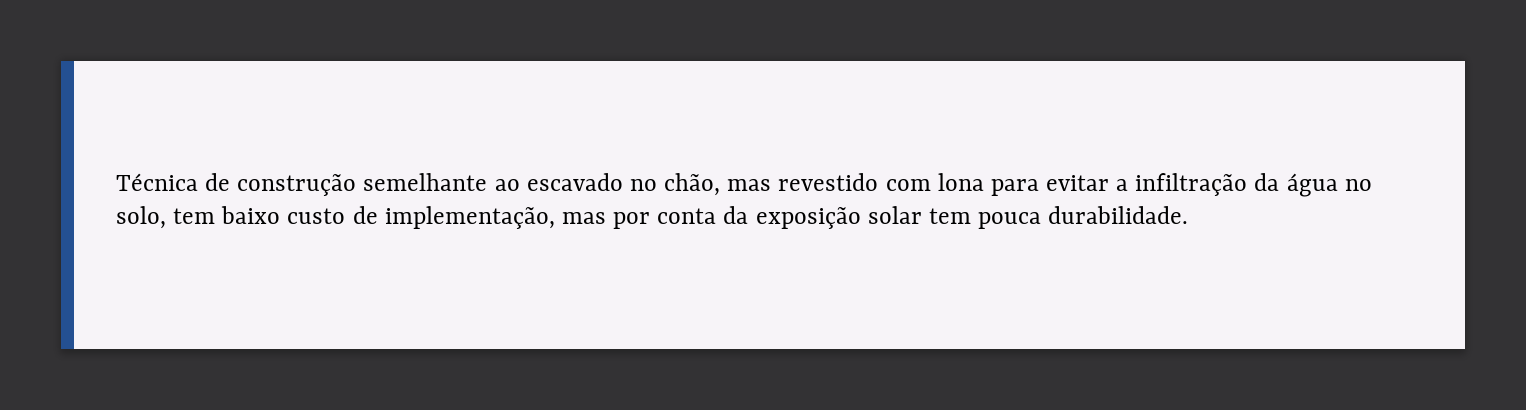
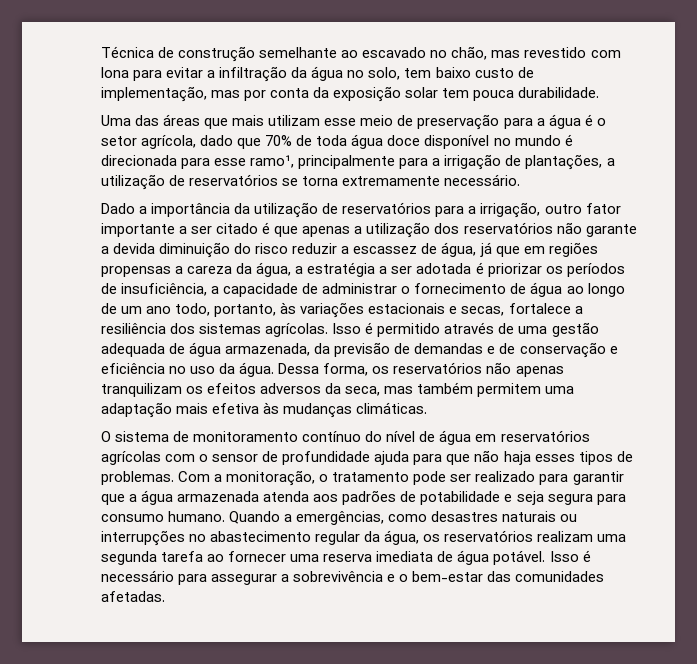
+ Uma das áreas que mais utilizam esse meio de preservação para a água é o setor agrícola, dado que 70% de toda água doce disponível no mundo é direcionada para esse ramo¹, principalmente para a irrigação de plantações, a utilização de reservatórios se torna extremamente necessário.
+ Dado a importância da utilização de reservatórios para a irrigação, outro fator importante a ser citado é que apenas a utilização dos reservatórios não garante a devida diminuição do risco reduzir a escassez de água, já que em regiões propensas a careza da água, a estratégia a ser adotada é priorizar os períodos de insuficiência, a capacidade de administrar o fornecimento de água ao longo de um ano todo, portanto, às variações estacionais e secas, fortalece a resiliência dos sistemas agrícolas. Isso é permitido através de uma gestão adequada de água armazenada, da previsão de demandas e de conservação e eficiência no uso da água. Dessa forma, os reservatórios não apenas tranquilizam os efeitos adversos da seca, mas também permitem uma adaptação mais efetiva às mudanças climáticas.
+ O sistema de monitoramento contínuo do nível de água em reservatórios agrícolas com o sensor de profundidade ajuda para que não haja esses tipos de problemas. Com a monitoração, o tratamento pode ser realizado para garantir que a água armazenada atenda aos padrões de potabilidade e seja segura para consumo humano. Quando a emergências, como desastres naturais ou interrupções no abastecimento regular da água, os reservatórios realizam uma segunda tarefa ao fornecer uma reserva imediata de água potável. Isso é necessário para assegurar a sobrevivência e o bem-estar das comunidades afetadas.

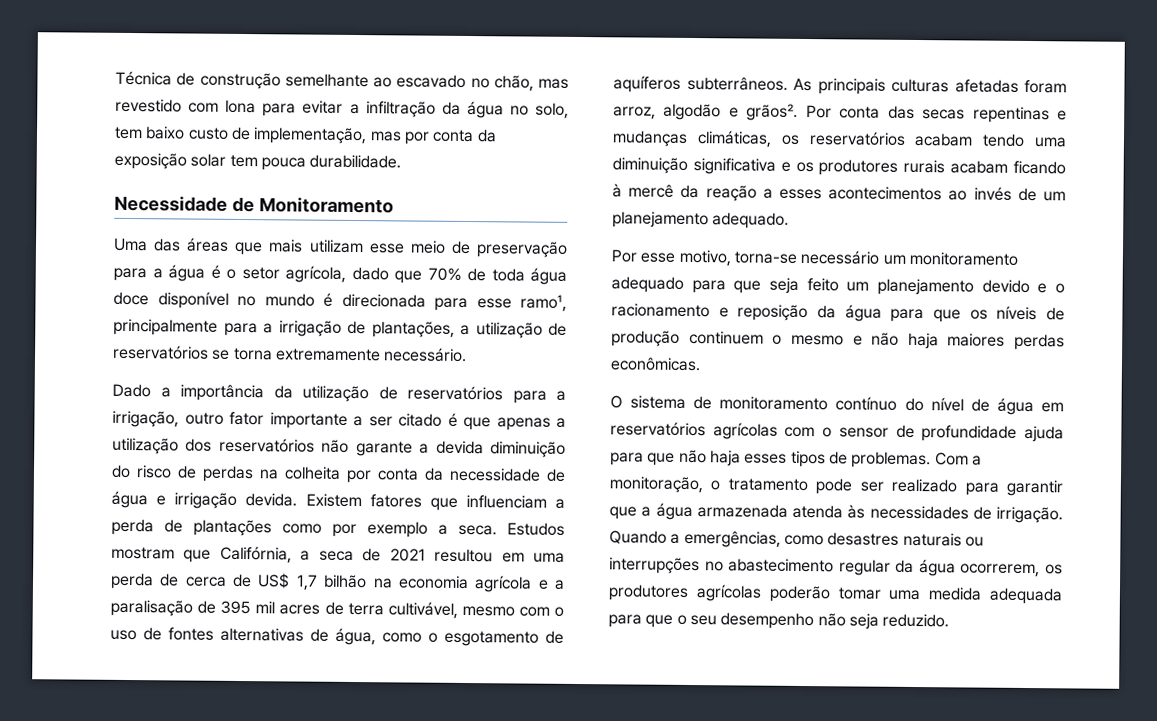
+ Necessidade de Monitoramento
- Dado a importância da utilização de reservatórios para a irrigação, outro fator importante a ser citado é que apenas a utilização dos reservatórios não garante a devida diminuição do risco reduzir a escassez de água, já que em regiões propensas a careza da água, a estratégia a ser adotada é priorizar os períodos de insuficiência, a capacidade de administrar o fornecimento de água ao longo de um ano todo, portanto, às variações estacionais e secas, fortalece a resiliência dos sistemas agrícolas. Isso é permitido através de uma gestão adequada de água armazenada, da previsão de demandas e de conservação e eficiência no uso da água. Dessa forma, os reservatórios não apenas tranquilizam os efeitos adversos da seca, mas também permitem uma adaptação mais efetiva às mudanças climáticas.
+ Dado a importância da utilização de reservatórios para a irrigação, outro fator importante a ser citado é que apenas a utilização dos reservatórios não garante a devida diminuição do risco de perdas na colheita por conta da necessidade de água e irrigação devida. Existem fatores que influenciam a perda de plantações como por exemplo a seca. Estudos mostram que Califórnia, a seca de 2021 resultou em uma perda de cerca de US$ 1,7 bilhão na economia agrícola e a paralisação de 395 mil acres de terra cultivável, mesmo com o uso de fontes alternativas de água, como o esgotamento de aquíferos subterrâneos. As principais culturas afetadas foram arroz, algodão e grãos². Por conta das secas repentinas e mudanças climáticas, os reservatórios acabam tendo uma diminuição significativa e os produtores rurais acabam ficando à mercê da reação a esses acontecimentos ao invés de um planejamento adequado.
+ Por esse motivo, torna-se necessário um monitoramento adequado para que seja feito um planejamento devido e o racionamento e reposição da água para que os níveis de produção continuem o mesmo e não haja maiores perdas econômicas.
- Com a monitoração, o tratamento pode ser realizado para garantir que a água armazenada atenda aos padrões de potabilidade e seja segura para consumo humano.
+ Com a monitoração, o tratamento pode ser realizado para garantir que a água armazenada atenda às necessidades de irrigação.
- Quando a emergências, como desastres naturais ou interrupções no abastecimento regular da água, os reservatórios realizam uma segunda tarefa ao fornecer uma reserva imediata de água potável. Isso é necessário para assegurar a sobrevivência e o bem-estar das comunidades afetadas.
+ Quando a emergências, como desastres naturais ou interrupções no abastecimento regular da água ocorrerem, os produtores agrícolas poderão tomar uma medida adequada para que o seu desempenho não seja reduzido.

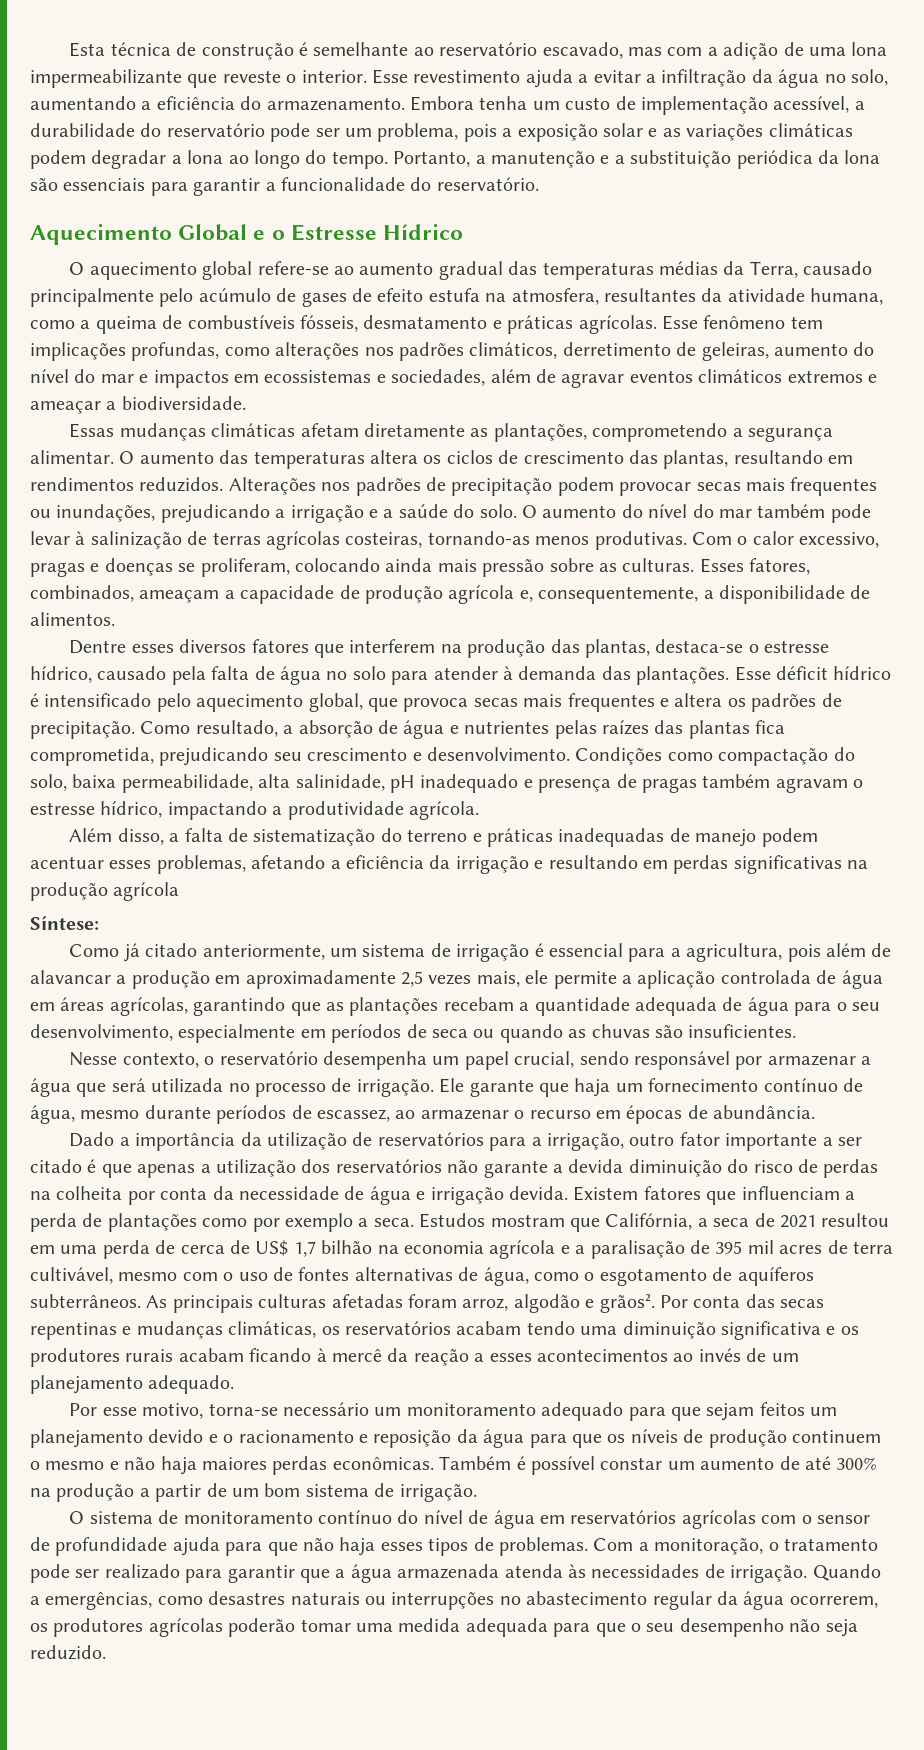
- Técnica de construção semelhante ao escavado no chão, mas revestido com lona para evitar a infiltração da água no solo, tem baixo custo de implementação, mas por conta da exposição solar tem pouca durabilidade.
- Necessidade de Monitoramento
- Uma das áreas que mais utilizam esse meio de preservação para a água é o setor agrícola, dado que 70% de toda água doce disponível no mundo é direcionada para esse ramo¹, principalmente para a irrigação de plantações, a utilização de reservatórios se torna extremamente necessário.
+ Esta técnica de construção é semelhante ao reservatório escavado, mas com a adição de uma lona impermeabilizante que reveste o interior. Esse revestimento ajuda a evitar a infiltração da água no solo, aumentando a eficiência do armazenamento. Embora tenha um custo de implementação acessível, a durabilidade do reservatório pode ser um problema, pois a exposição solar e as variações climáticas podem degradar a lona ao longo do tempo. Portanto, a manutenção e a substituição periódica da lona são essenciais para garantir a funcionalidade do reservatório.
+ Aquecimento Global e o Estresse Hídrico
+ O aquecimento global refere-se ao aumento gradual das temperaturas médias da Terra, causado principalmente pelo acúmulo de gases de efeito estufa na atmosfera, resultantes da atividade humana, como a queima de combustíveis fósseis, desmatamento e práticas agrícolas. Esse fenômeno tem implicações profundas, como alterações nos padrões climáticos, derretimento de geleiras, aumento do nível do mar e impactos em ecossistemas e sociedades, além de agravar eventos climáticos extremos e ameaçar a biodiversidade.
+ Essas mudanças climáticas afetam diretamente as plantações, comprometendo a segurança alimentar. O aumento das temperaturas altera os ciclos de crescimento das plantas, resultando em rendimentos reduzidos. Alterações nos padrões de precipitação podem provocar secas mais frequentes ou inundações, prejudicando a irrigação e a saúde do solo. O aumento do nível do mar também pode levar à salinização de terras agrícolas costeiras, tornando-as menos produtivas. Com o calor excessivo, pragas e doenças se proliferam, colocando ainda mais pressão sobre as culturas. Esses fatores, combinados, ameaçam a capacidade de produção agrícola e, consequentemente, a disponibilidade de alimentos.
+ Dentre esses diversos fatores que interferem na produção das plantas, destaca-se o estresse hídrico, causado pela falta de água no solo para atender à demanda das plantações. Esse déficit hídrico é intensificado pelo aquecimento global, que provoca secas mais frequentes e altera os padrões de precipitação. Como resultado, a absorção de água e nutrientes pelas raízes das plantas fica comprometida, prejudicando seu crescimento e desenvolvimento. Condições como compactação do solo, baixa permeabilidade, alta salinidade, pH inadequado e presença de pragas também agravam o estresse hídrico, impactando a produtividade agrícola.
+ Além disso, a falta de sistematização do terreno e práticas inadequadas de manejo podem acentuar esses problemas, afetando a eficiência da irrigação e resultando em perdas significativas na produção agrícola
+ Síntese:
+ Como já citado anteriormente, um sistema de irrigação é essencial para a agricultura, pois além de alavancar a produção em aproximadamente 2,5 vezes mais, ele permite a aplicação controlada de água em áreas agrícolas, garantindo que as plantações recebam a quantidade adequada de água para o seu desenvolvimento, especialmente em períodos de seca ou quando as chuvas são insuficientes.
+ Nesse contexto, o reservatório desempenha um papel crucial, sendo responsável por armazenar a água que será utilizada no processo de irrigação. Ele garante que haja um fornecimento contínuo de água, mesmo durante períodos de escassez, ao armazenar o recurso em épocas de abundância.
- Por esse motivo, torna-se necessário um monitoramento adequado para que seja feito um planejamento devido e o racionamento e reposição da água para que os níveis de produção continuem o mesmo e não haja maiores perdas econômicas.
+ Por esse motivo, torna-se necessário um monitoramento adequado para que sejam feitos um planejamento devido e o racionamento e reposição da água para que os níveis de produção continuem o mesmo e não haja maiores perdas econômicas. Também é possível constar um aumento de até 300% na produção a partir de um bom sistema de irrigação.

